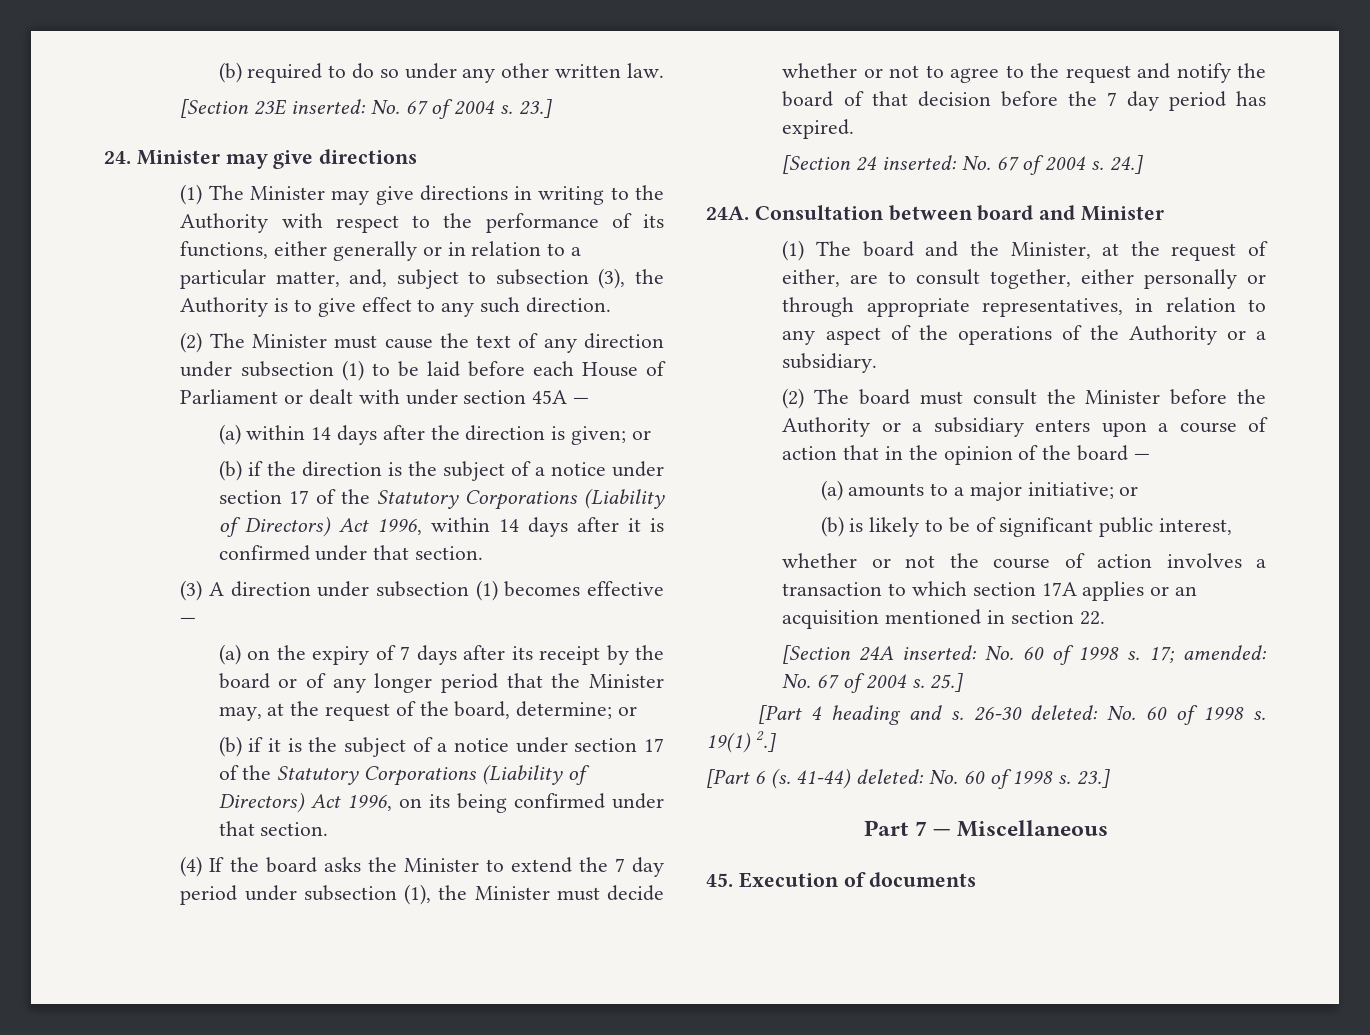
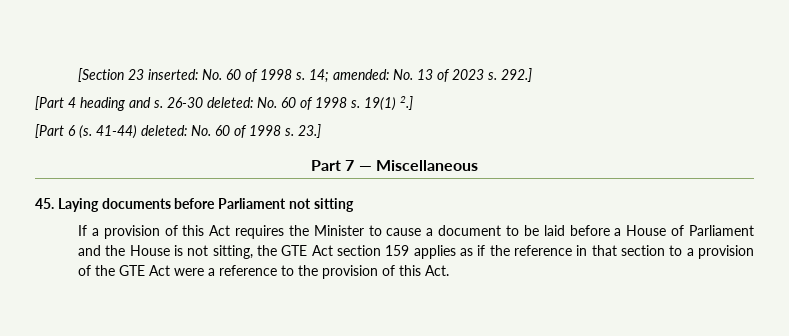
- (b) required to do so under any other written law.
- [Section 23E inserted: No. 67 of 2004 s. 23.]
- 24. Minister may give directions
- (1) The Minister may give directions in writing to the Authority with respect to the performance of its functions, either generally or in relation to a particular matter, and, subject to subsection (3), the Authority is to give effect to any such direction.
- (2) The Minister must cause the text of any direction under subsection (1) to be laid before each House of Parliament or dealt with under section 45A —
- (a) within 14 days after the direction is given; or
- (b) if the direction is the subject of a notice under section 17 of the Statutory Corporations (Liability of Directors) Act 1996, within 14 days after it is confirmed under that section.
- (3) A direction under subsection (1) becomes effective —
- (a) on the expiry of 7 days after its receipt by the board or of any longer period that the Minister may, at the request of the board, determine; or
- (b) if it is the subject of a notice under section 17 of the Statutory Corporations (Liability of Directors) Act 1996, on its being confirmed under that section.
- (4) If the board asks the Minister to extend the 7 day period under subsection (1), the Minister must decide whether or not to agree to the request and notify the board of that decision before the 7 day period has expired.
- [Section 24 inserted: No. 67 of 2004 s. 24.]
- 24A. Consultation between board and Minister
- (1) The board and the Minister, at the request of either, are to consult together, either personally or through appropriate representatives, in relation to any aspect of the operations of the Authority or a subsidiary.
- (2) The board must consult the Minister before the Authority or a subsidiary enters upon a course of action that in the opinion of the board —
- (a) amounts to a major initiative; or
- (b) is likely to be of significant public interest,
- whether or not the course of action involves a transaction to which section 17A applies or an acquisition mentioned in section 22.
- [Section 24A inserted: No. 60 of 1998 s.
+ [Section 23 inserted: No. 60 of 1998 s.
- 17; amended: No. 67 of 2004 s. 25.]
+ 14; amended: No. 13 of 2023 s. 292.]
- 45. Execution of documents
+ 45. Laying documents before Parliament not sitting
+ If a provision of this Act requires the Minister to cause a document to be laid before a House of Parliament and the House is not sitting, the GTE Act section 159 applies as if the reference in that section to a provision of the GTE Act were a reference to the provision of this Act.

